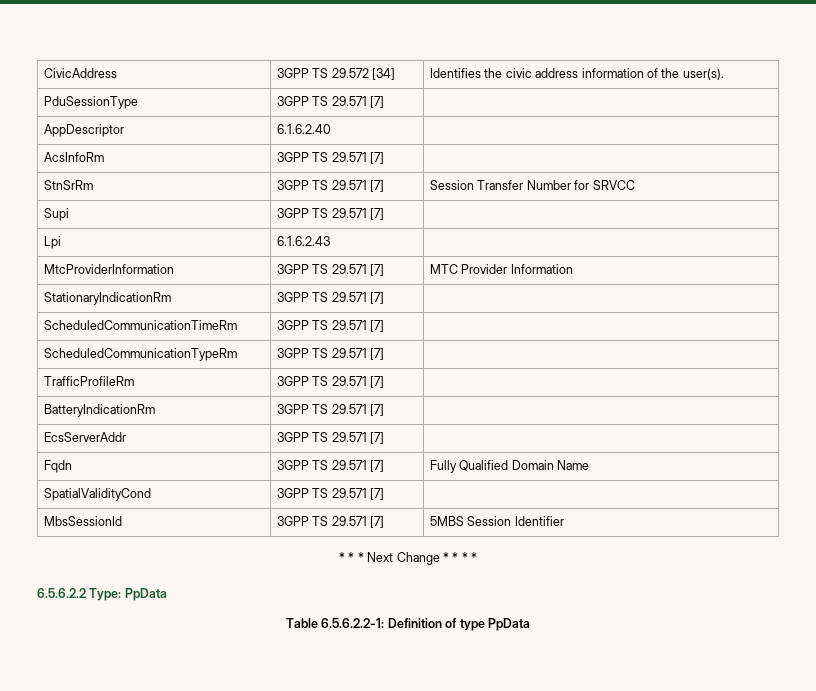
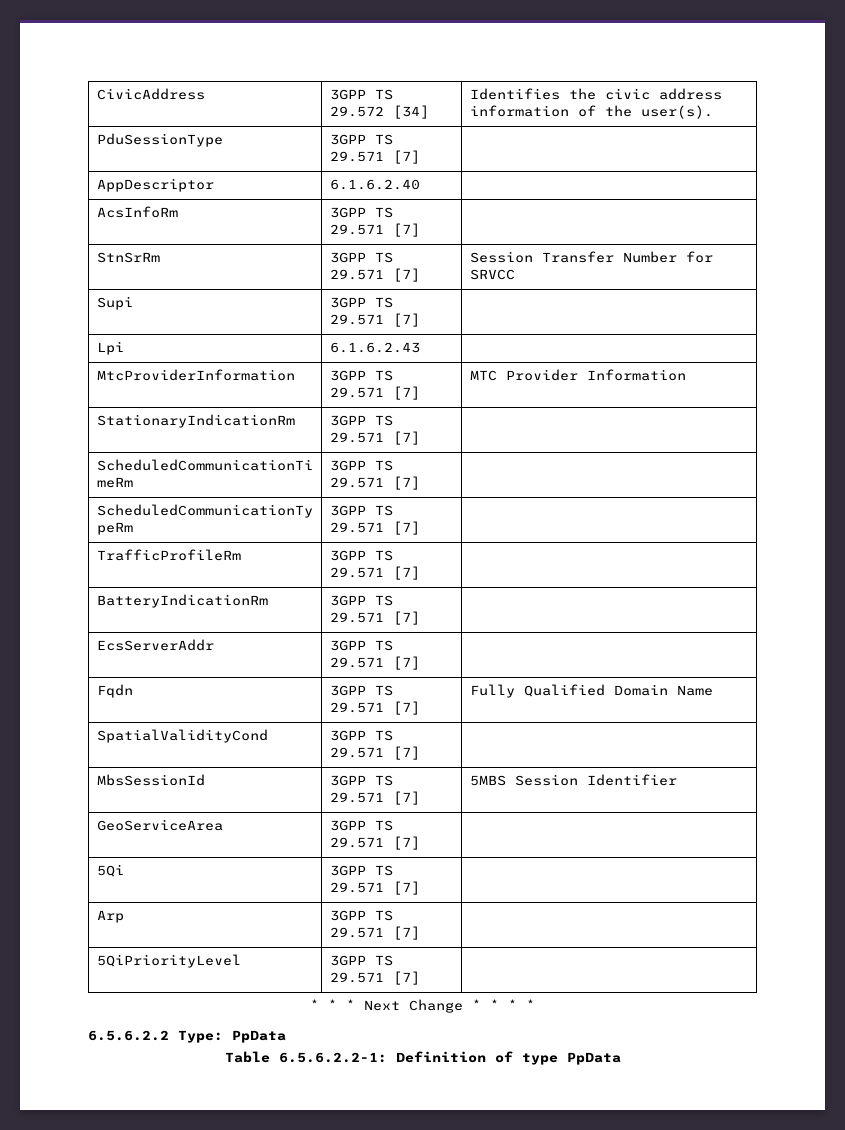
+ GeoServiceArea | 3GPP TS 29.571 [7] |
+ 5Qi | 3GPP TS 29.571 [7] |
+ Arp | 3GPP TS 29.571 [7] |
+ 5QiPriorityLevel | 3GPP TS 29.571 [7] |

